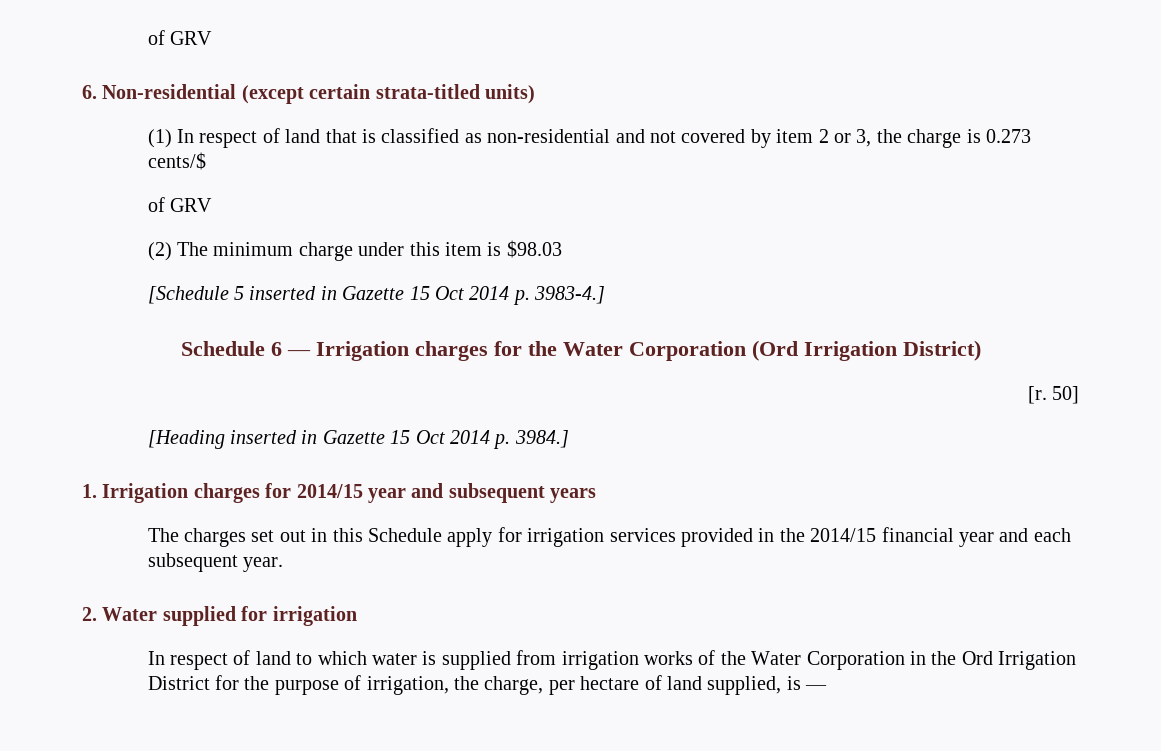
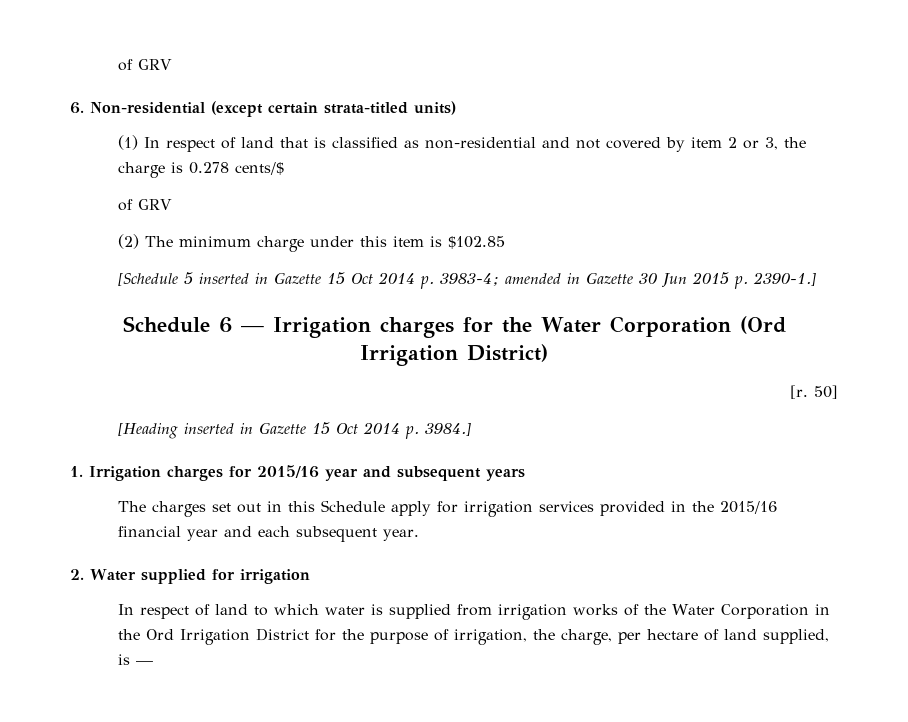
- (1) In respect of land that is classified as non-residential and not covered by item 2 or 3, the charge is 0.273 cents/$
+ (1) In respect of land that is classified as non-residential and not covered by item 2 or 3, the charge is 0.278 cents/$
- (2) The minimum charge under this item is $98.03
+ (2) The minimum charge under this item is $102.85
- [Schedule 5 inserted in Gazette 15 Oct 2014 p. 3983-4.]
+ [Schedule 5 inserted in Gazette 15 Oct 2014 p. 3983-4; amended in Gazette 30 Jun 2015 p. 2390-1.]
- 1. Irrigation charges for 2014/15 year and subsequent years
+ 1. Irrigation charges for 2015/16 year and subsequent years
- The charges set out in this Schedule apply for irrigation services provided in the 2014/15 financial year and each subsequent year.
+ The charges set out in this Schedule apply for irrigation services provided in the 2015/16 financial year and each subsequent year.

